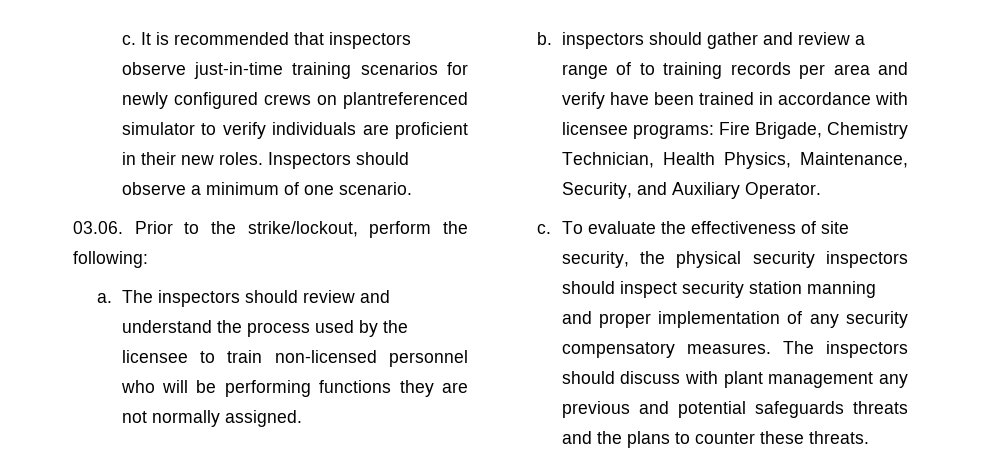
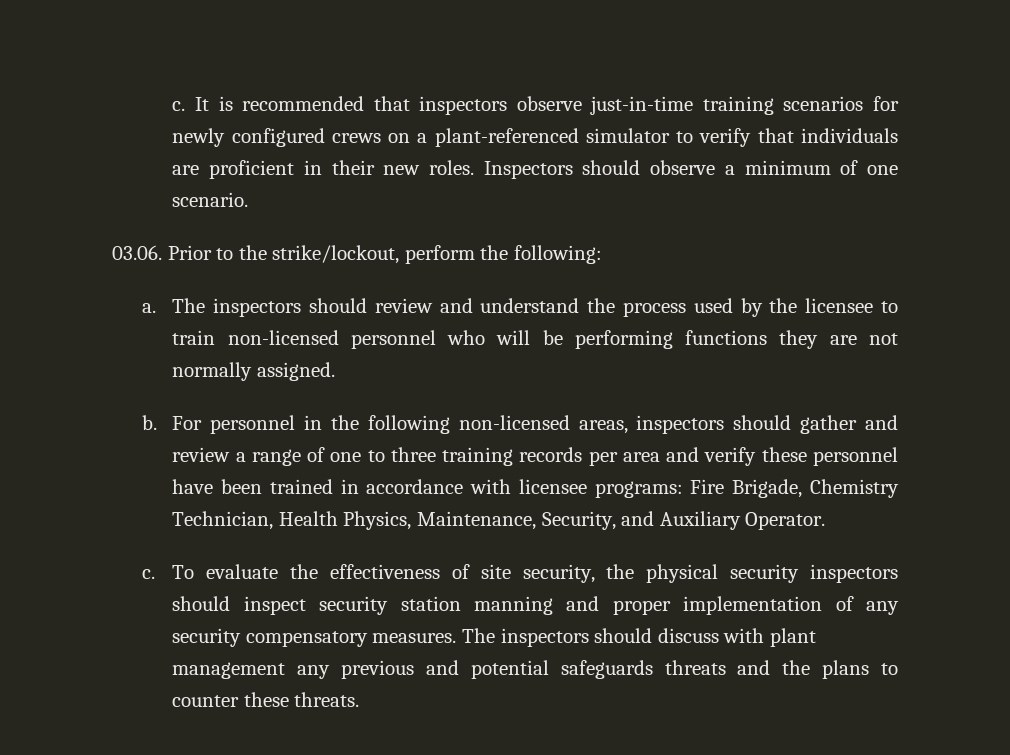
- It is recommended that inspectors observe just-in-time training scenarios for newly configured crews on plantreferenced simulator to verify individuals are proficient in their new roles.
+ It is recommended that inspectors observe just-in-time training scenarios for newly configured crews on a plant-referenced simulator to verify that individuals are proficient in their new roles.
- b. inspectors should gather and review a range of to training records per area and verify have been trained in accordance with licensee programs: Fire Brigade, Chemistry Technician, Health Physics, Maintenance, Security, and Auxiliary Operator.
+ b. For personnel in the following non-licensed areas, inspectors should gather and review a range of one to three training records per area and verify these personnel have been trained in accordance with licensee programs: Fire Brigade, Chemistry Technician, Health Physics, Maintenance, Security, and Auxiliary Operator.

